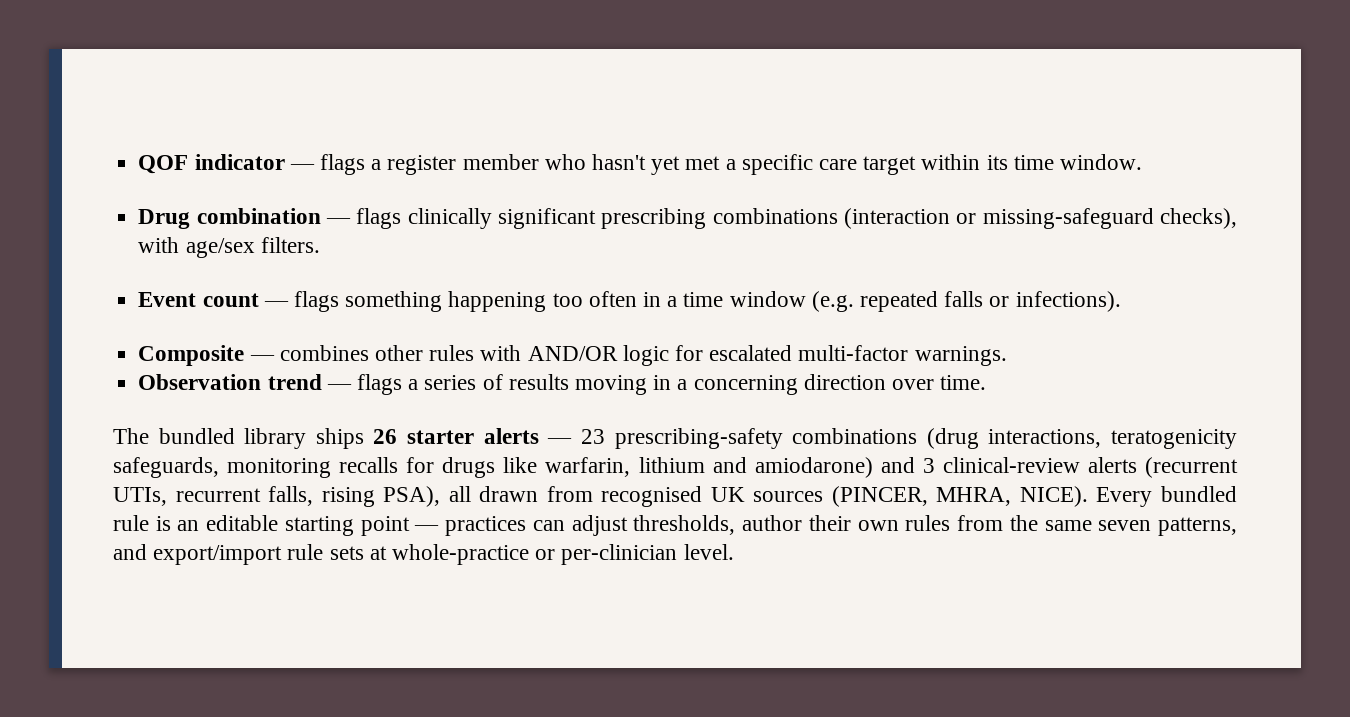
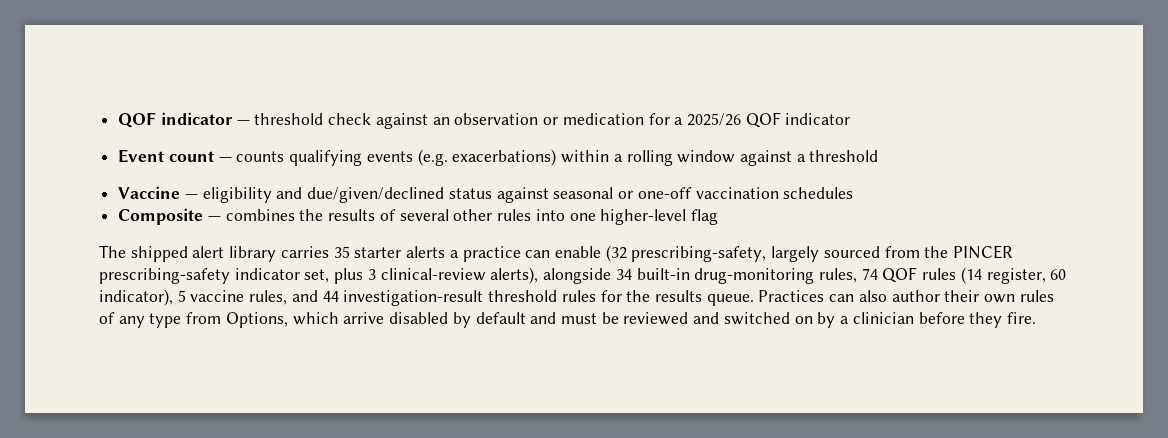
- QOF indicator — flags a register member who hasn't yet met a specific care target within its time window.
- Drug combination — flags clinically significant prescribing combinations (interaction or missing-safeguard checks), with age/sex filters.
- Event count — flags something happening too often in a time window (e.g. repeated falls or infections).
- Composite — combines other rules with AND/OR logic for escalated multi-factor warnings.
- Observation trend — flags a series of results moving in a concerning direction over time.
- The bundled library ships 26 starter alerts — 23 prescribing-safety combinations (drug interactions, teratogenicity safeguards, monitoring recalls for drugs like warfarin, lithium and amiodarone) and 3 clinical-review alerts (recurrent UTIs, recurrent falls, rising PSA), all drawn from recognised UK sources (PINCER, MHRA, NICE). Every bundled rule is an editable starting point — practices can adjust thresholds, author their own rules from the same seven patterns, and export/import rule sets at whole-practice or per-clinician level.
+ QOF indicator — threshold check against an observation or medication for a 2025/26 QOF indicator
+ Event count — counts qualifying events (e.g. exacerbations) within a rolling window against a threshold
+ Vaccine — eligibility and due/given/declined status against seasonal or one-off vaccination schedules
+ Composite — combines the results of several other rules into one higher-level flag
+ The shipped alert library carries 35 starter alerts a practice can enable (32 prescribing-safety, largely sourced from the PINCER prescribing-safety indicator set, plus 3 clinical-review alerts), alongside 34 built-in drug-monitoring rules, 74 QOF rules (14 register, 60 indicator), 5 vaccine rules, and 44 investigation-result threshold rules for the results queue. Practices can also author their own rules of any type from Options, which arrive disabled by default and must be reviewed and switched on by a clinician before they fire.

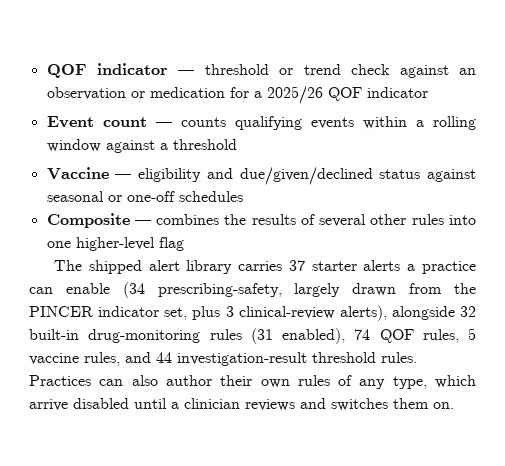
- QOF indicator — threshold check against an observation or medication for a 2025/26 QOF indicator
+ QOF indicator — threshold or trend check against an observation or medication for a 2025/26 QOF indicator
- Event count — counts qualifying events (e.g. exacerbations) within a rolling window against a threshold
+ Event count — counts qualifying events within a rolling window against a threshold
- Vaccine — eligibility and due/given/declined status against seasonal or one-off vaccination schedules
+ Vaccine — eligibility and due/given/declined status against seasonal or one-off schedules
- The shipped alert library carries 35 starter alerts a practice can enable (32 prescribing-safety, largely sourced from the PINCER prescribing-safety indicator set, plus 3 clinical-review alerts), alongside 34 built-in drug-monitoring rules, 74 QOF rules (14 register, 60 indicator), 5 vaccine rules, and 44 investigation-result threshold rules for the results queue.
+ The shipped alert library carries 37 starter alerts a practice can enable (34 prescribing-safety, largely drawn from the PINCER indicator set, plus 3 clinical-review alerts), alongside 32 built-in drug-monitoring rules (31 enabled), 74 QOF rules, 5 vaccine rules, and 44 investigation-result threshold rules.
- Practices can also author their own rules of any type from Options, which arrive disabled by default and must be reviewed and switched on by a clinician before they fire.
+ Practices can also author their own rules of any type, which arrive disabled until a clinician reviews and switches them on.

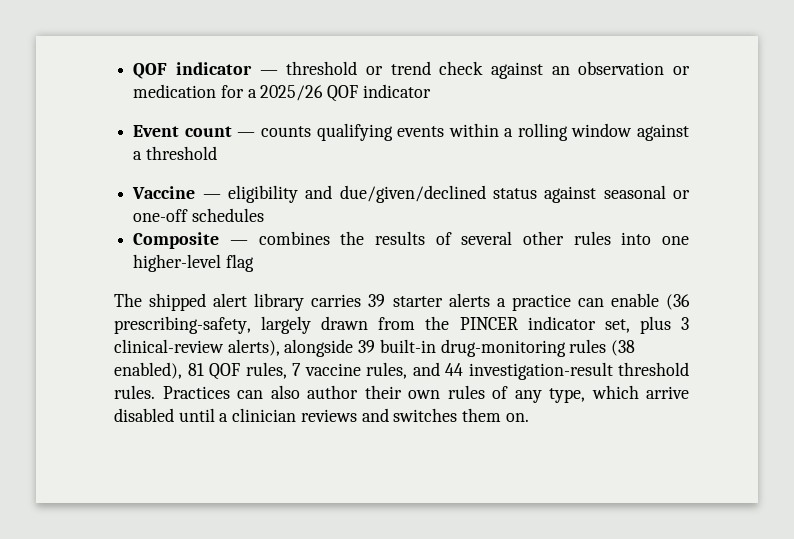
- The shipped alert library carries 37 starter alerts a practice can enable (34 prescribing-safety, largely drawn from the PINCER indicator set, plus 3 clinical-review alerts), alongside 32 built-in drug-monitoring rules (31 enabled), 74 QOF rules, 5 vaccine rules, and 44 investigation-result threshold rules.
+ The shipped alert library carries 39 starter alerts a practice can enable (36 prescribing-safety, largely drawn from the PINCER indicator set, plus 3 clinical-review alerts), alongside 39 built-in drug-monitoring rules (38 enabled), 81 QOF rules, 7 vaccine rules, and 44 investigation-result threshold rules.

